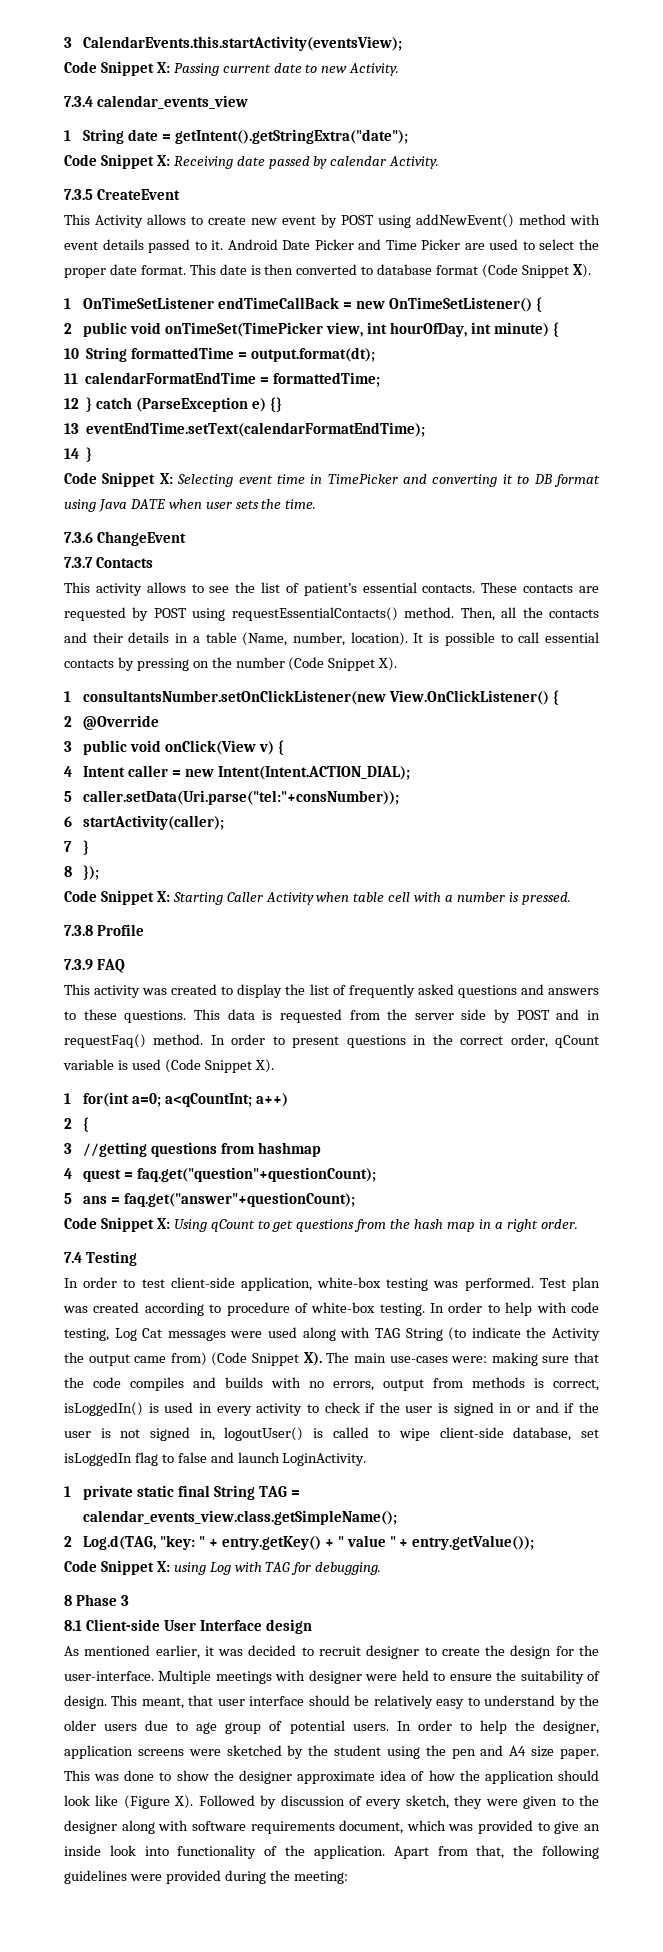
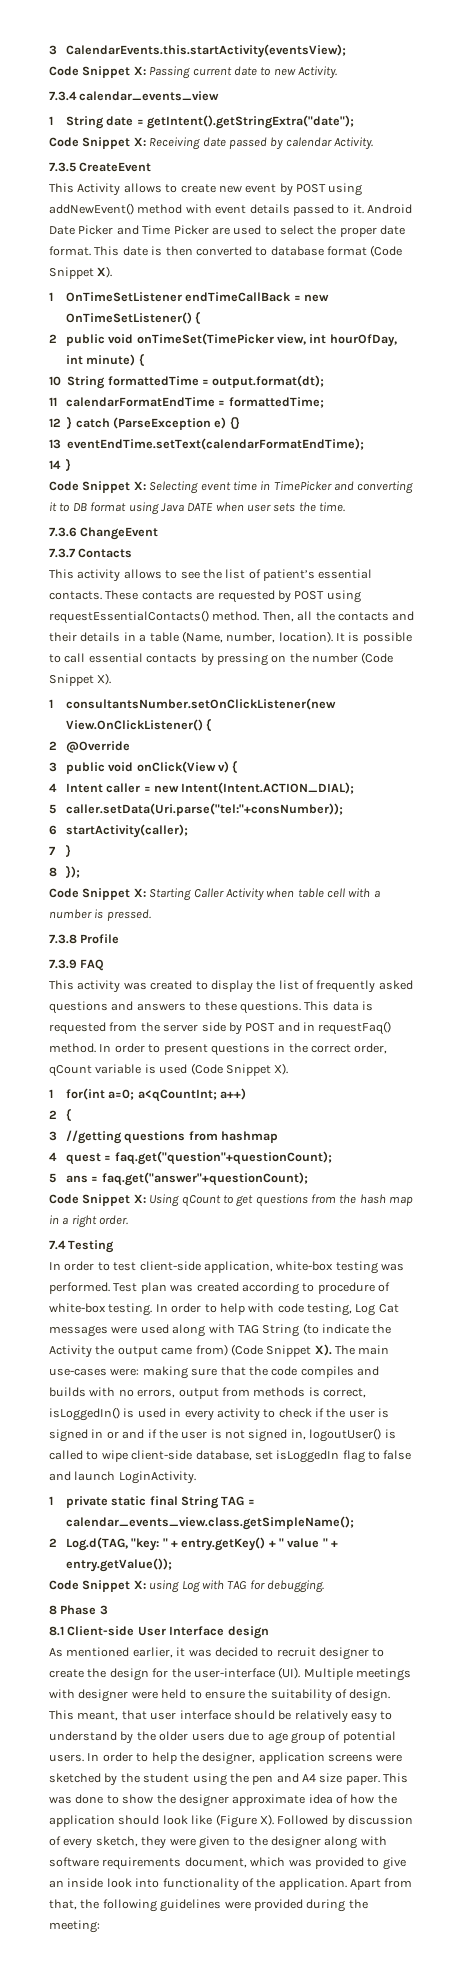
- As mentioned earlier, it was decided to recruit designer to create the design for the user-interface. Multiple meetings with designer were held to ensure the suitability of design.
+ As mentioned earlier, it was decided to recruit designer to create the design for the user-interface (UI). Multiple meetings with designer were held to ensure the suitability of design.

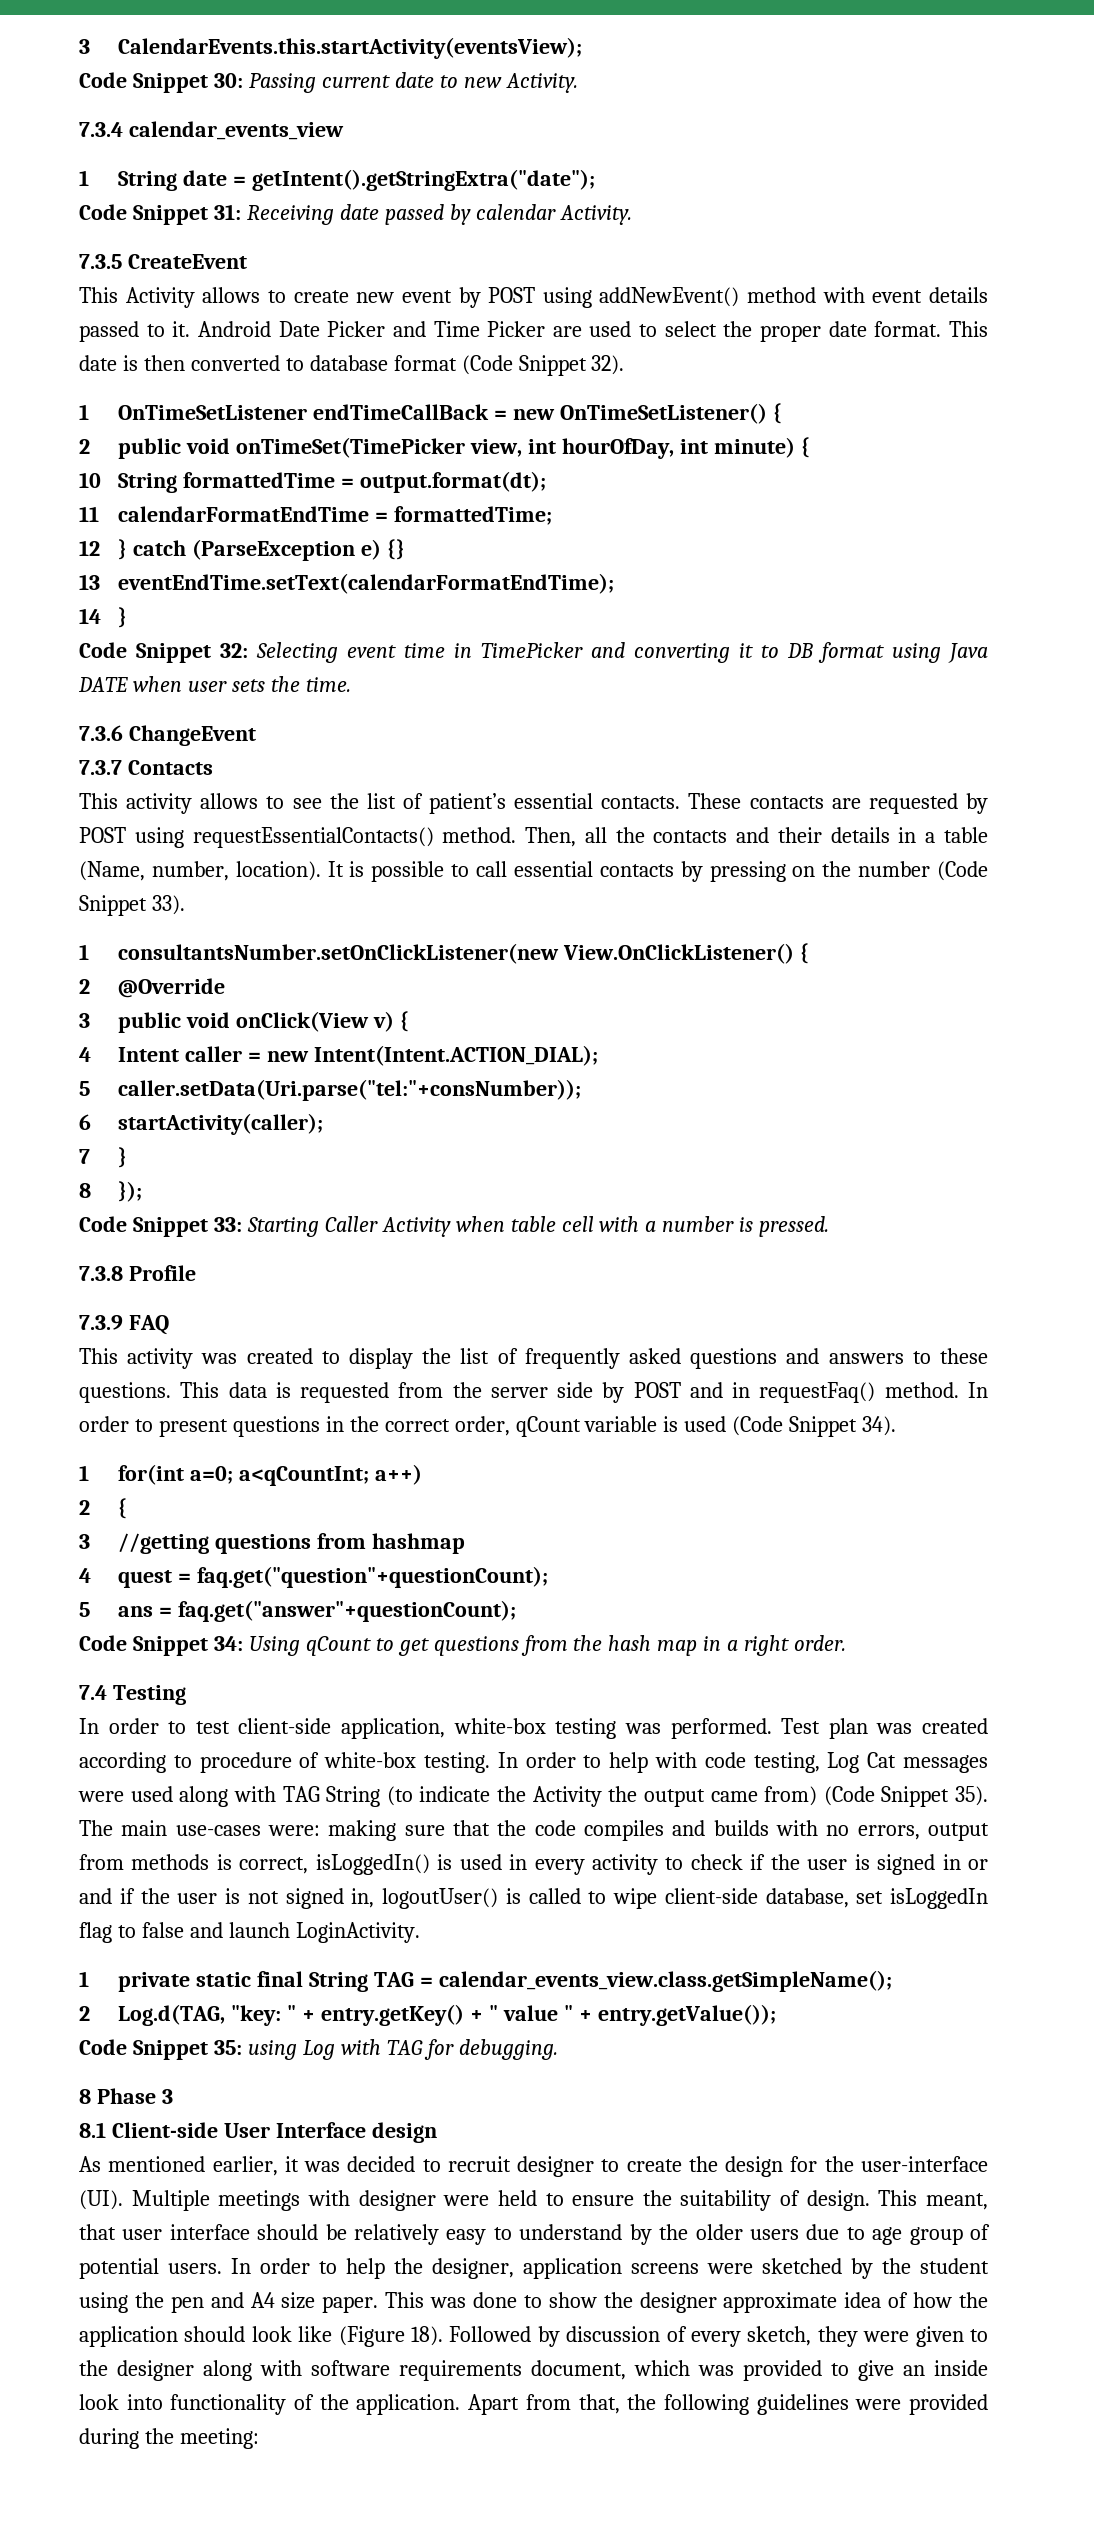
- Code Snippet X: Passing current date to new Activity.
+ Code Snippet 30: Passing current date to new Activity.
- Code Snippet X: Receiving date passed by calendar Activity.
+ Code Snippet 31: Receiving date passed by calendar Activity.
- This date is then converted to database format (Code Snippet X).
+ This date is then converted to database format (Code Snippet 32).
- Code Snippet X: Selecting event time in TimePicker and converting it to DB format using Java DATE when user sets the time.
+ Code Snippet 32: Selecting event time in TimePicker and converting it to DB format using Java DATE when user sets the time.
- It is possible to call essential contacts by pressing on the number (Code Snippet X).
+ It is possible to call essential contacts by pressing on the number (Code Snippet 33).
- Code Snippet X: Starting Caller Activity when table cell with a number is pressed.
+ Code Snippet 33: Starting Caller Activity when table cell with a number is pressed.
- In order to present questions in the correct order, qCount variable is used (Code Snippet X).
+ In order to present questions in the correct order, qCount variable is used (Code Snippet 34).
- Code Snippet X: Using qCount to get questions from the hash map in a right order.
+ Code Snippet 34: Using qCount to get questions from the hash map in a right order.
- In order to help with code testing, Log Cat messages were used along with TAG String (to indicate the Activity the output came from) (Code Snippet X). The main use-cases were:
+ In order to help with code testing, Log Cat messages were used along with TAG String (to indicate the Activity the output came from) (Code Snippet 35). The main use-cases were:
- Code Snippet X: using Log with TAG for debugging.
+ Code Snippet 35: using Log with TAG for debugging.
- This was done to show the designer approximate idea of how the application should look like (Figure X). Followed by discussion of every sketch, they were given to the designer along with software requirements document, which was provided to give an inside look into functionality of the application.
+ This was done to show the designer approximate idea of how the application should look like (Figure 18). Followed by discussion of every sketch, they were given to the designer along with software requirements document, which was provided to give an inside look into functionality of the application.

